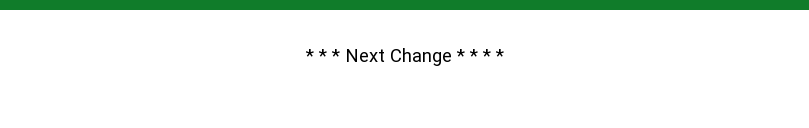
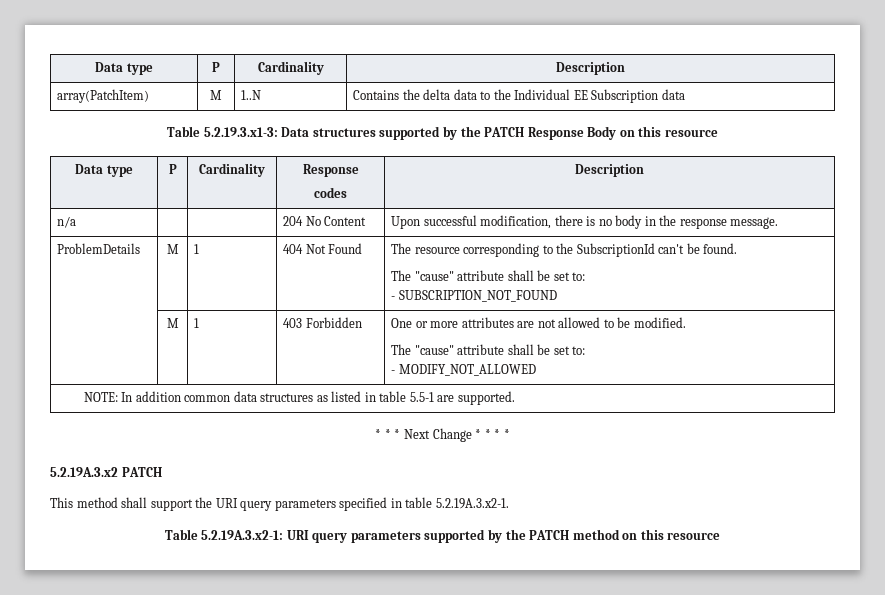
+ Data type | P | Cardinality | Description
+ array(PatchItem) | M | 1..N | Contains the delta data to the Individual EE Subscription data
+ Table 5.2.19.3.x1-3: Data structures supported by the PATCH Response Body on this resource
+ Data type | P | Cardinality | Response
+ codes | Description
+ n/a | | | 204 No Content | Upon successful modification, there is no body in the response message.
+ ProblemDetails | M | 1 | 404 Not Found | The resource corresponding to the SubscriptionId can't be found.
+ The "cause" attribute shall be set to:
+ - SUBSCRIPTION_NOT_FOUND
+ | M | 1 | 403 Forbidden | One or more attributes are not allowed to be modified.
+ The "cause" attribute shall be set to:
+ - MODIFY_NOT_ALLOWED
+ NOTE: In addition common data structures as listed in table 5.5-1 are supported.
+ 5.2.19A.3.x2 PATCH
+ This method shall support the URI query parameters specified in table 5.2.19A.3.x2-1.
+ Table 5.2.19A.3.x2-1: URI query parameters supported by the PATCH method on this resource

